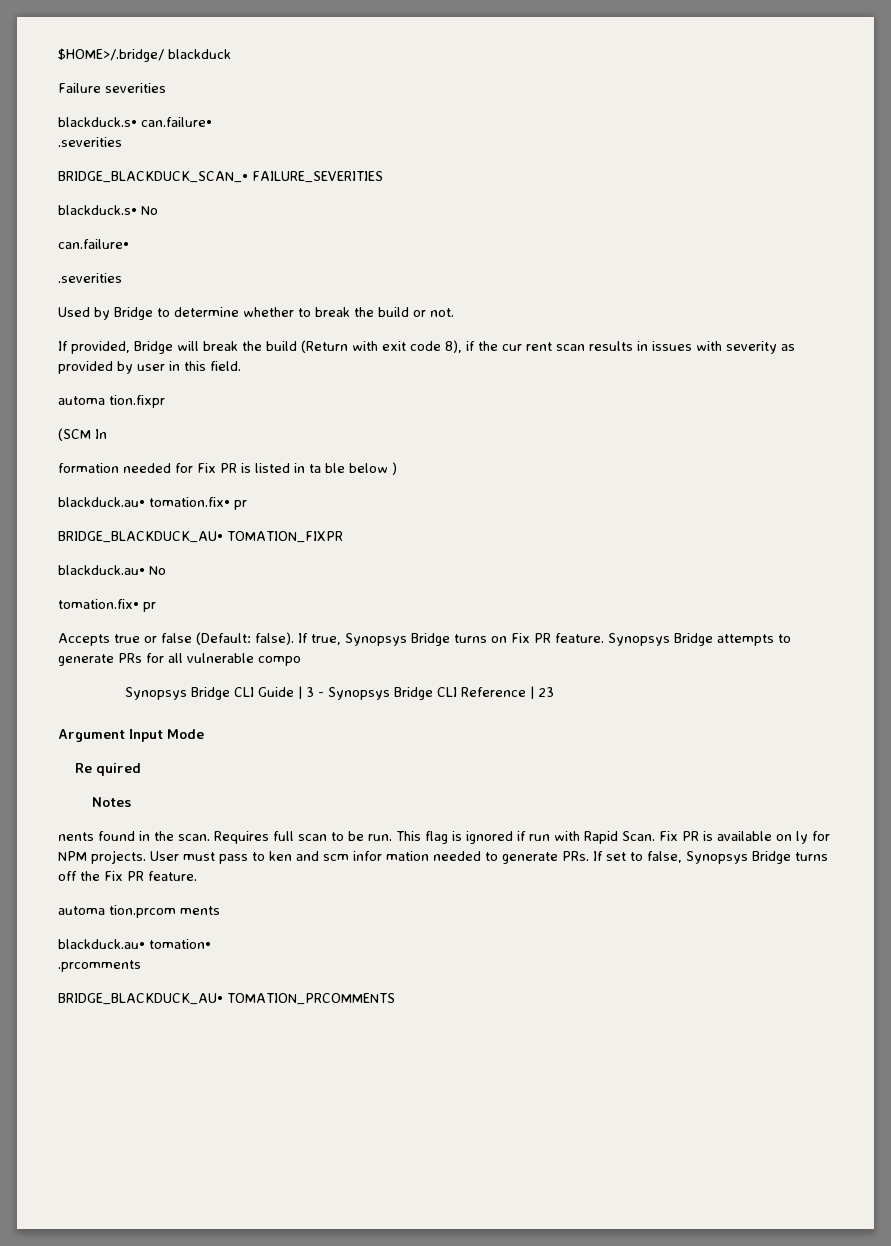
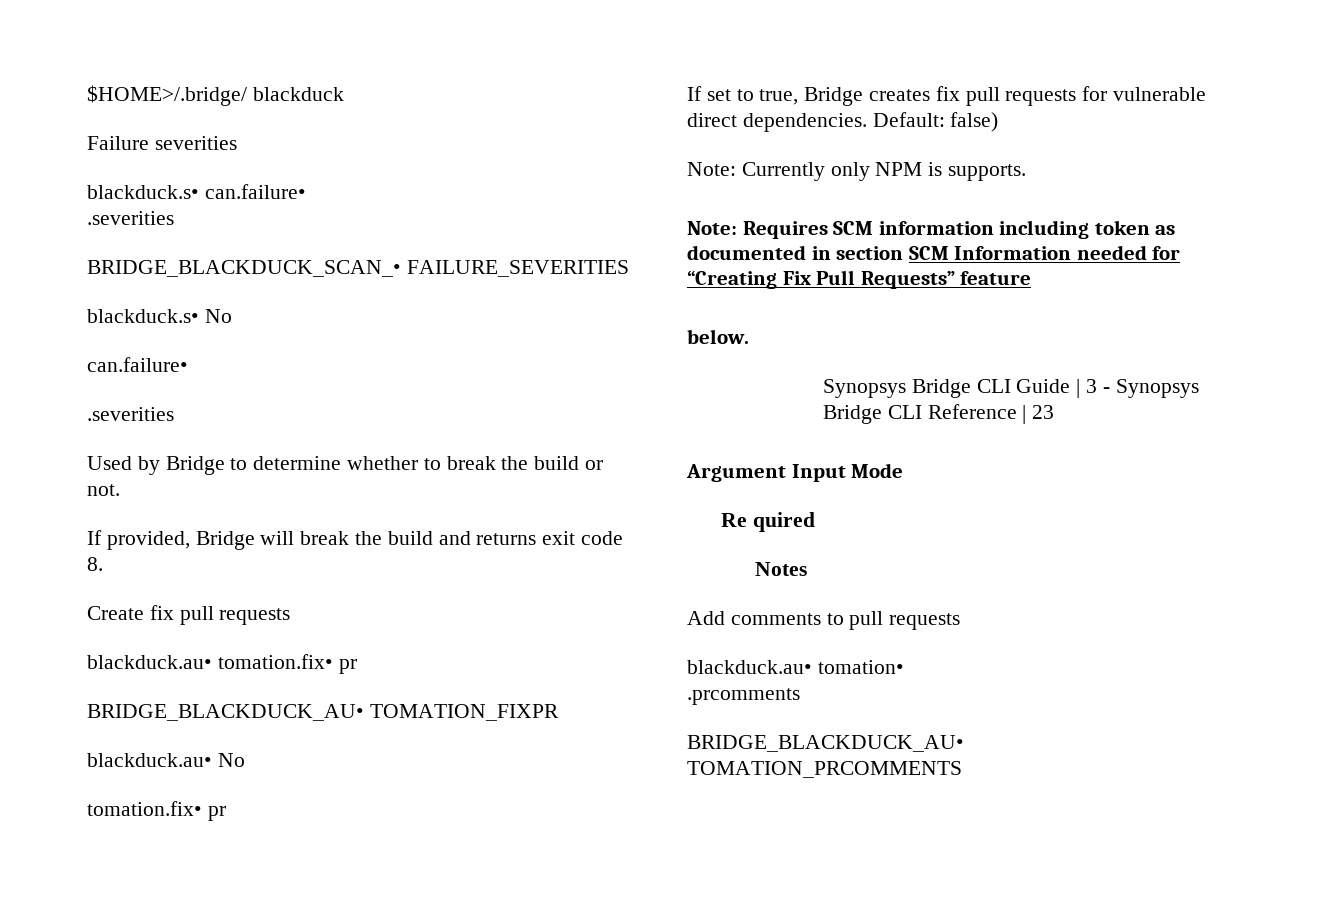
- If provided, Bridge will break the build (Return with exit code 8), if the cur rent scan results in issues with severity as provided by user in this field.
- automa tion.fixpr
- (SCM In
- formation needed for Fix PR is listed in ta ble below )
+ If provided, Bridge will break the build and returns exit code 8.
+ Create fix pull requests
- Accepts true or false (Default: false). If true, Synopsys Bridge turns on Fix PR feature. Synopsys Bridge attempts to generate PRs for all vulnerable compo
+ If set to true, Bridge creates fix pull requests for vulnerable direct dependencies. Default: false)
+ Note: Currently only NPM is supports.
+ Note: Requires SCM information including token as documented in section SCM Information needed for “Creating Fix Pull Requests” feature
+ below.
- nents found in the scan. Requires full scan to be run. This flag is ignored if run with Rapid Scan. Fix PR is available on ly for NPM projects. User must pass to ken and scm infor mation needed to generate PRs. If set to false, Synopsys Bridge turns off the Fix PR feature.
- automa tion.prcom ments
+ Add comments to pull requests

